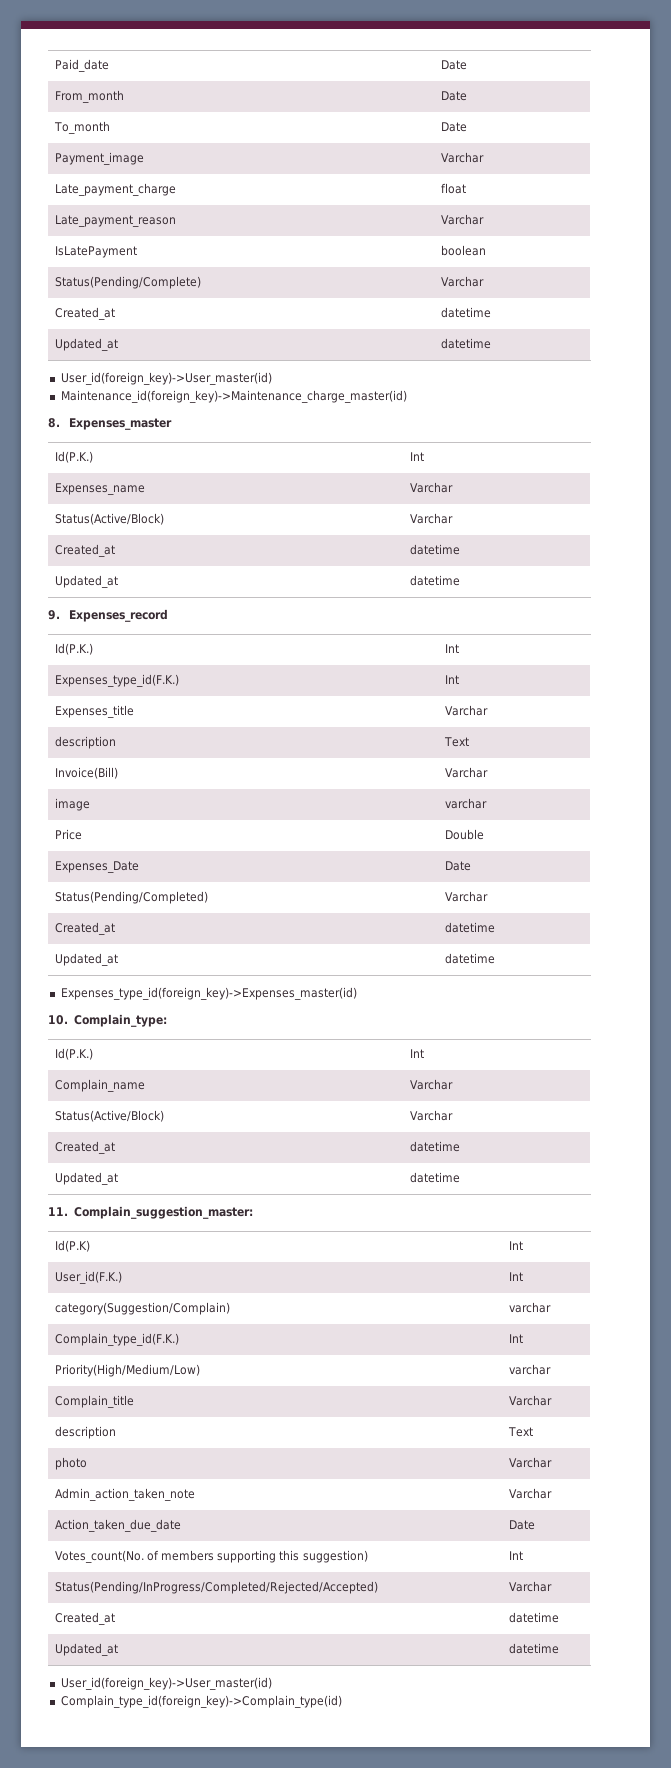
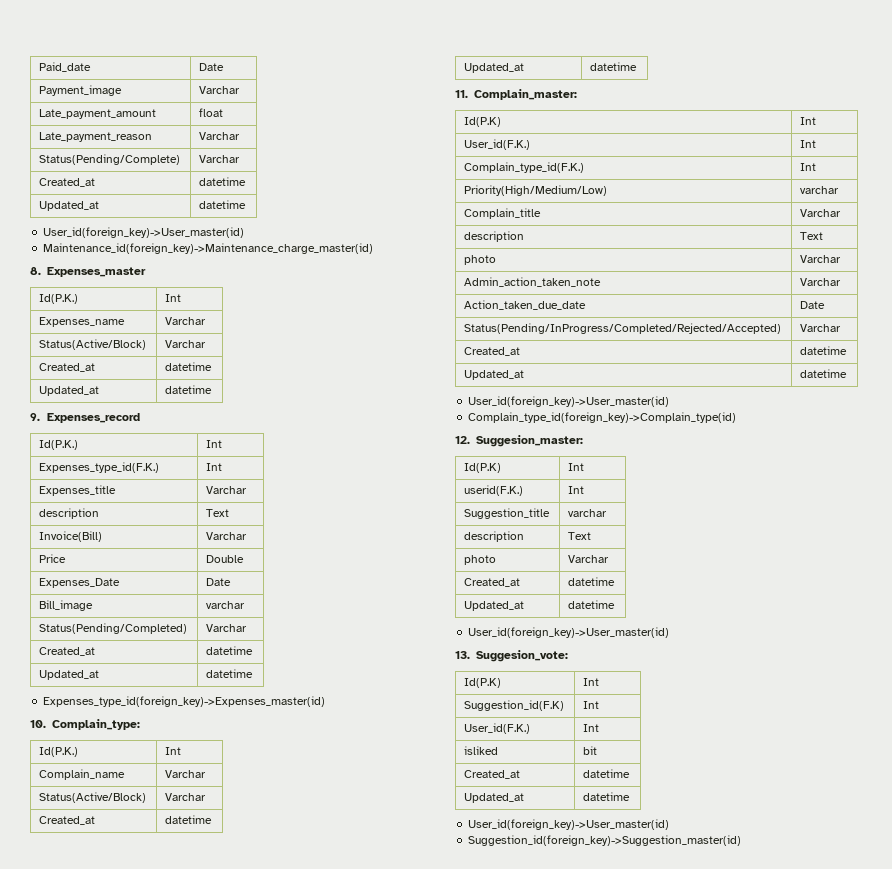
- From_month | Date
- To_month | Date
- Late_payment_charge | float
+ Late_payment_amount | float
- IsLatePayment | boolean
- image | varchar
+ Bill_image | varchar
- 11. Complain_suggestion_master:
+ 11. Complain_master:
- category(Suggestion/Complain) | varchar
- Votes_count(No. of members supporting this suggestion) | Int
+ 12. Suggesion_master:
+ Id(P.K) | Int
+ userid(F.K.) | Int
+ Suggestion_title | varchar
+ description | Text
+ photo | Varchar
+ Created_at | datetime
+ Updated_at | datetime
+ User_id(foreign_key)->User_master(id)
+ 13. Suggesion_vote:
+ Id(P.K) | Int
+ Suggestion_id(F.K) | Int
+ User_id(F.K.) | Int
+ isliked | bit
+ Created_at | datetime
+ Updated_at | datetime
+ User_id(foreign_key)->User_master(id)
+ Suggestion_id(foreign_key)->Suggestion_master(id)

